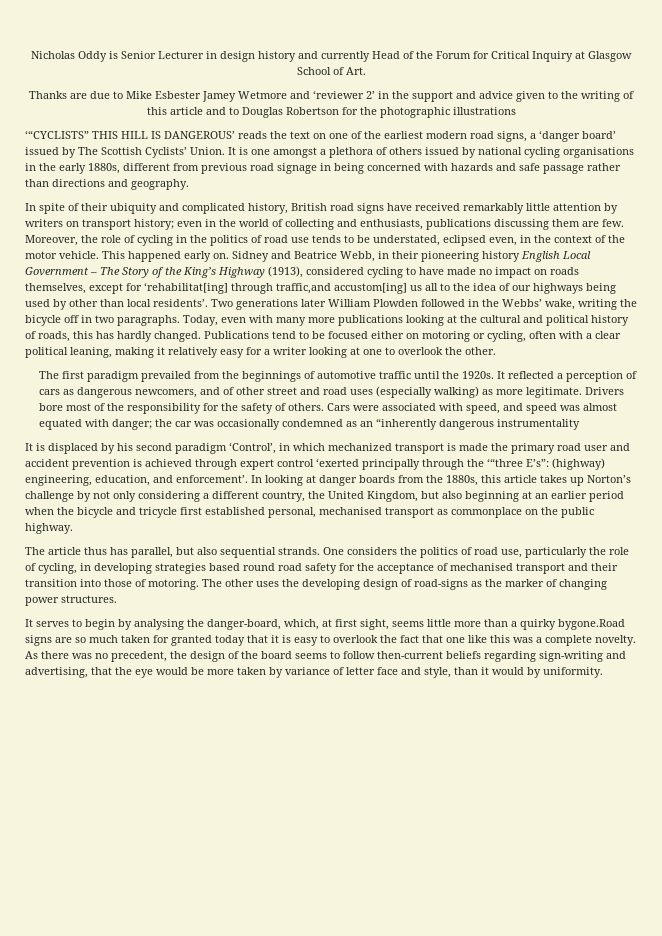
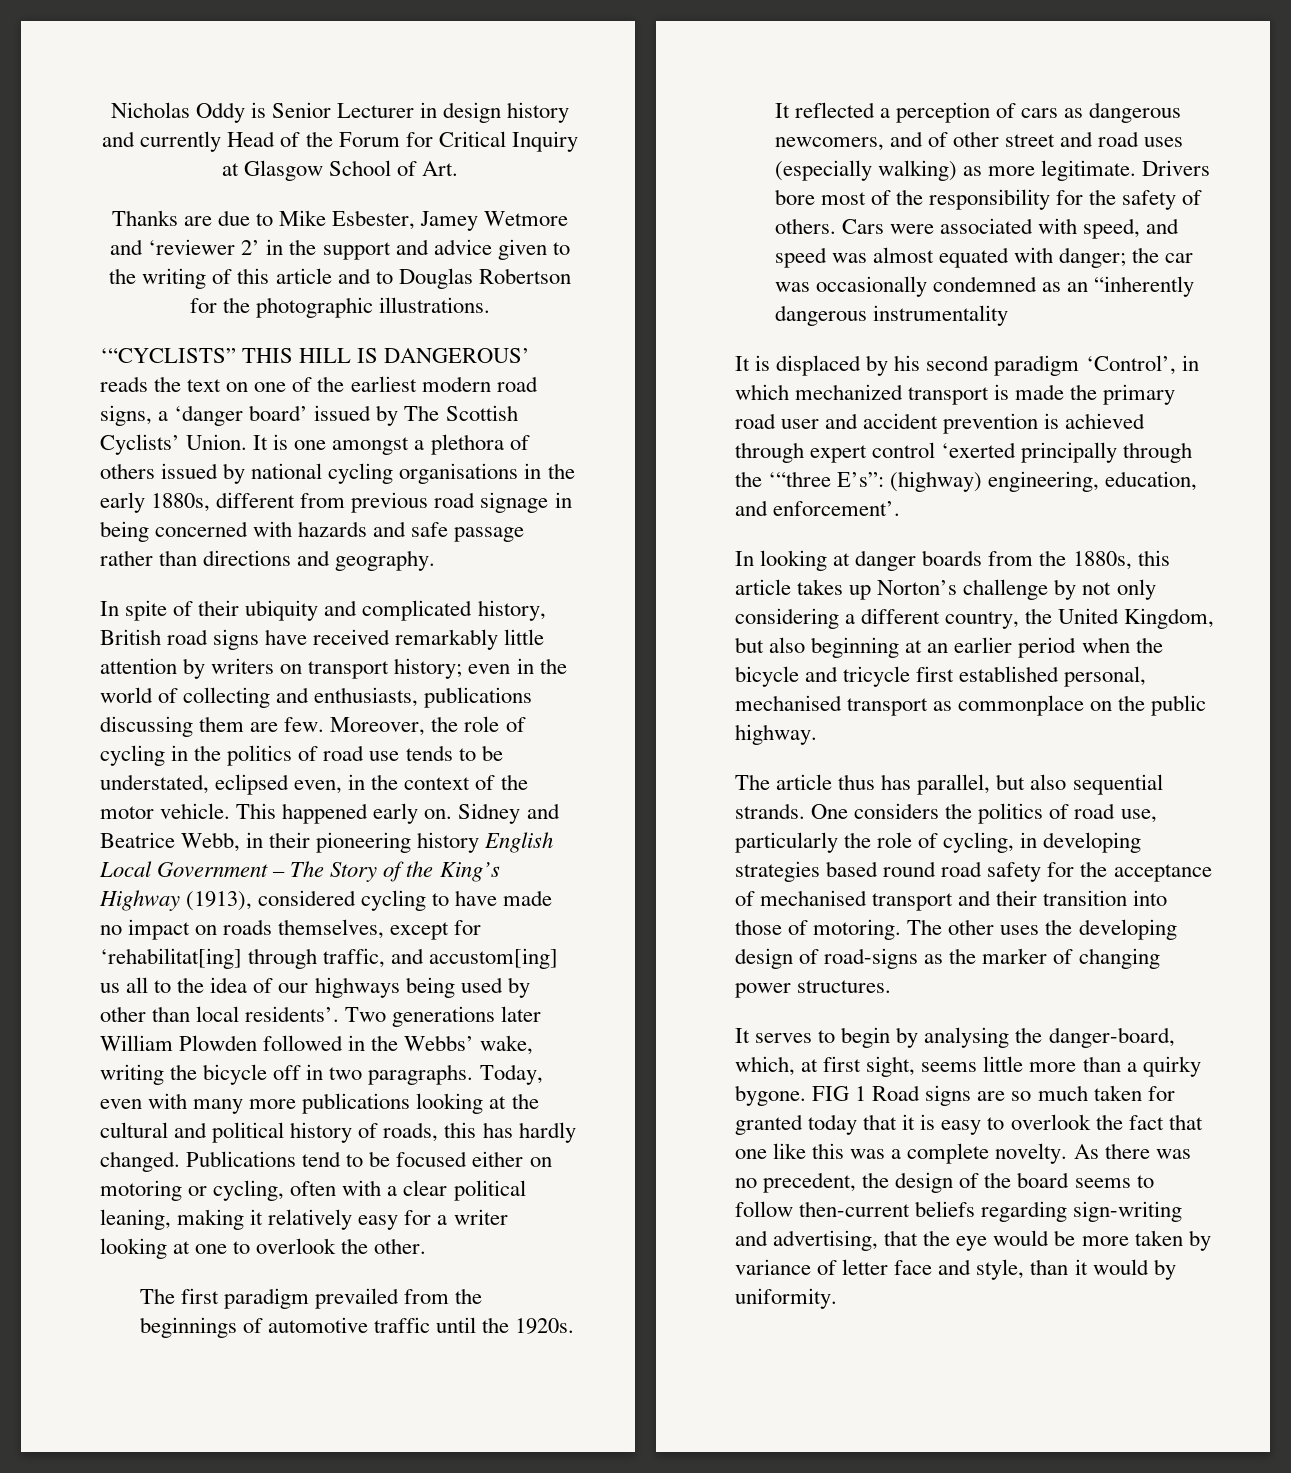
- Thanks are due to Mike Esbester Jamey Wetmore and ‘reviewer 2’ in the support and advice given to the writing of this article and to Douglas Robertson for the photographic illustrations
+ Thanks are due to Mike Esbester, Jamey Wetmore and ‘reviewer 2’ in the support and advice given to the writing of this article and to Douglas Robertson for the photographic illustrations.
- Sidney and Beatrice Webb, in their pioneering history English Local Government – The Story of the King’s Highway (1913), considered cycling to have made no impact on roads themselves, except for ‘rehabilitat[ing] through traffic,and accustom[ing] us all to the idea of our highways being used by other than local residents’.
+ Sidney and Beatrice Webb, in their pioneering history English Local Government – The Story of the King’s Highway (1913), considered cycling to have made no impact on roads themselves, except for ‘rehabilitat[ing] through traffic, and accustom[ing] us all to the idea of our highways being used by other than local residents’.
- (highway) engineering, education, and enforcement’. In looking at danger boards from the 1880s, this article takes up Norton’s challenge by not only considering a different country, the United Kingdom, but also beginning at an earlier period when the bicycle and tricycle first established personal, mechanised transport as commonplace on the public highway.
+ (highway) engineering, education, and enforcement’.
+ In looking at danger boards from the 1880s, this article takes up Norton’s challenge by not only considering a different country, the United Kingdom, but also beginning at an earlier period when the bicycle and tricycle first established personal, mechanised transport as commonplace on the public highway.
- It serves to begin by analysing the danger-board, which, at first sight, seems little more than a quirky bygone.Road signs are so much taken for granted today that it is easy to overlook the fact that one like this was a complete novelty.
+ It serves to begin by analysing the danger-board, which, at first sight, seems little more than a quirky bygone. FIG 1 Road signs are so much taken for granted today that it is easy to overlook the fact that one like this was a complete novelty.

